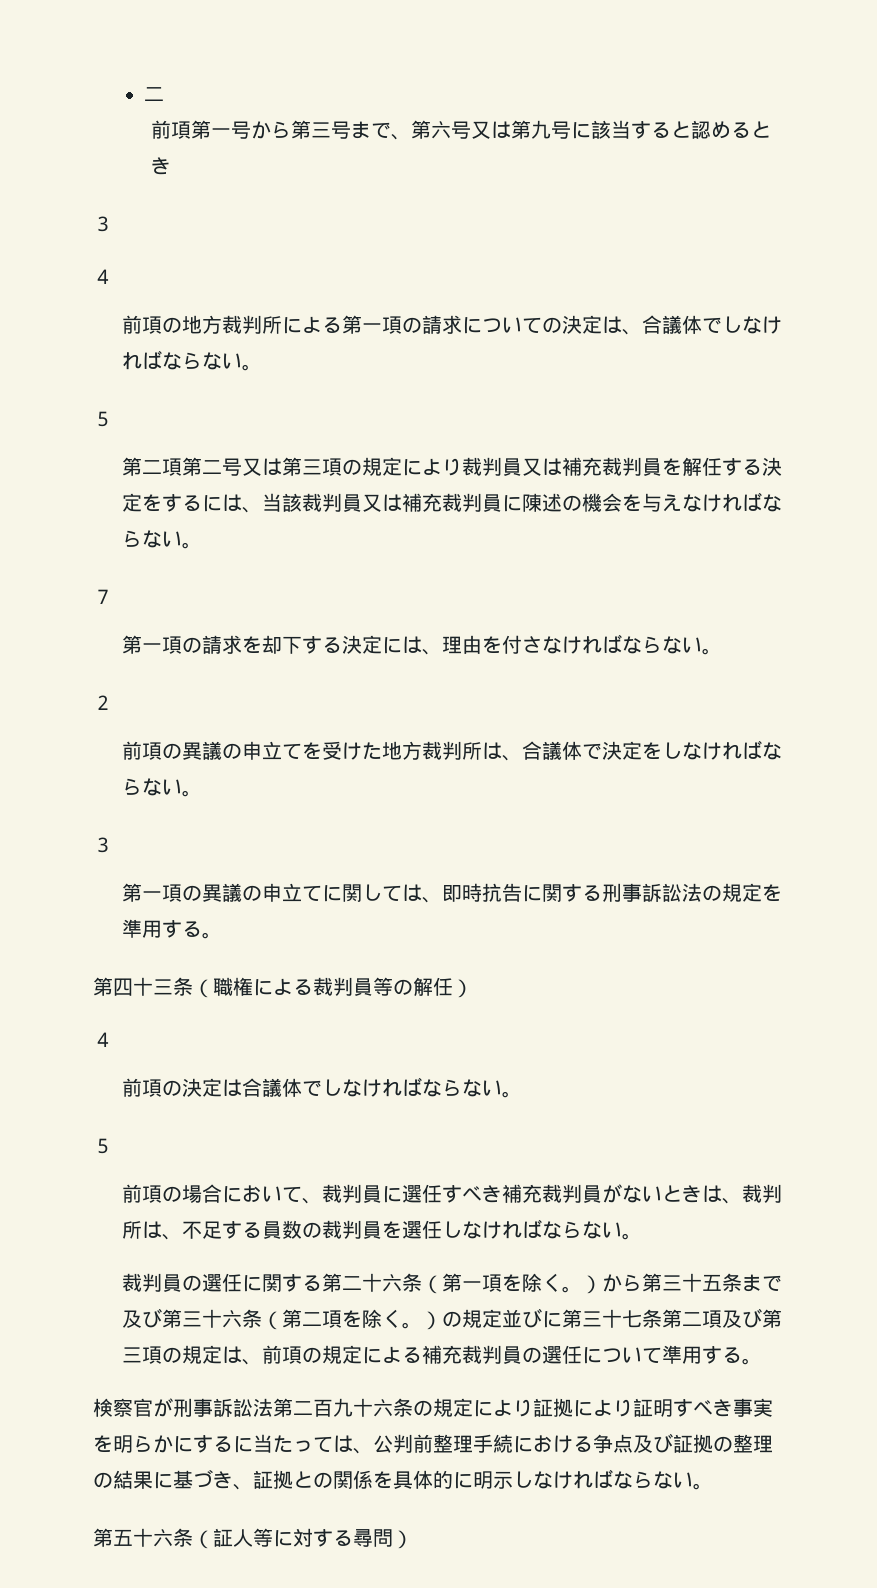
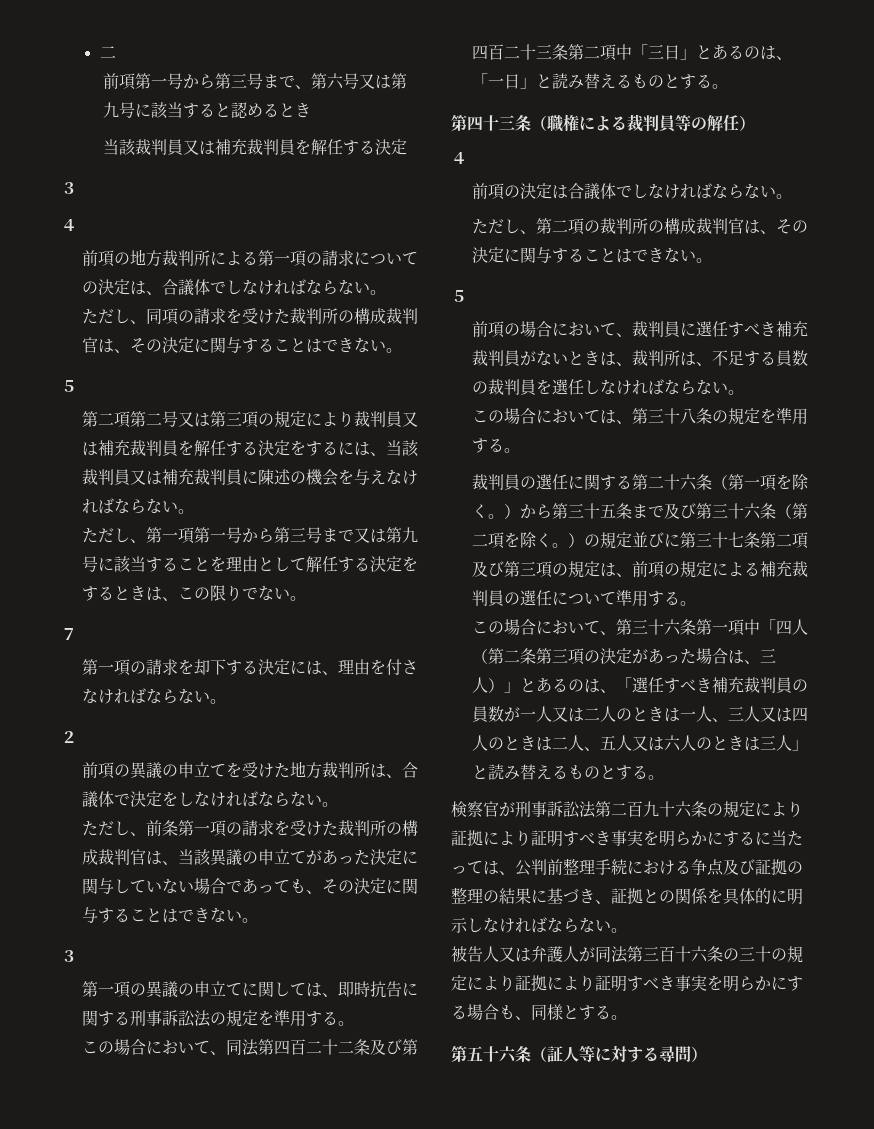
+ 当該裁判員又は補充裁判員を解任する決定
+ ただし、同項の請求を受けた裁判所の構成裁判官は、その決定に関与することはできない。
+ ただし、第一項第一号から第三号まで又は第九号に該当することを理由として解任する決定をするときは、この限りでない。
+ ただし、前条第一項の請求を受けた裁判所の構成裁判官は、当該異議の申立てがあった決定に関与していない場合であっても、その決定に関与することはできない。
+ この場合において、同法第四百二十二条及び第四百二十三条第二項中「三日」とあるのは、「一日」と読み替えるものとする。
+ ただし、第二項の裁判所の構成裁判官は、その決定に関与することはできない。
+ この場合においては、第三十八条の規定を準用する。
+ この場合において、第三十六条第一項中「四人（第二条第三項の決定があった場合は、三人）」とあるのは、「選任すべき補充裁判員の員数が一人又は二人のときは一人、三人又は四人のときは二人、五人又は六人のときは三人」と読み替えるものとする。
+ 被告人又は弁護人が同法第三百十六条の三十の規定により証拠により証明すべき事実を明らかにする場合も、同様とする。

